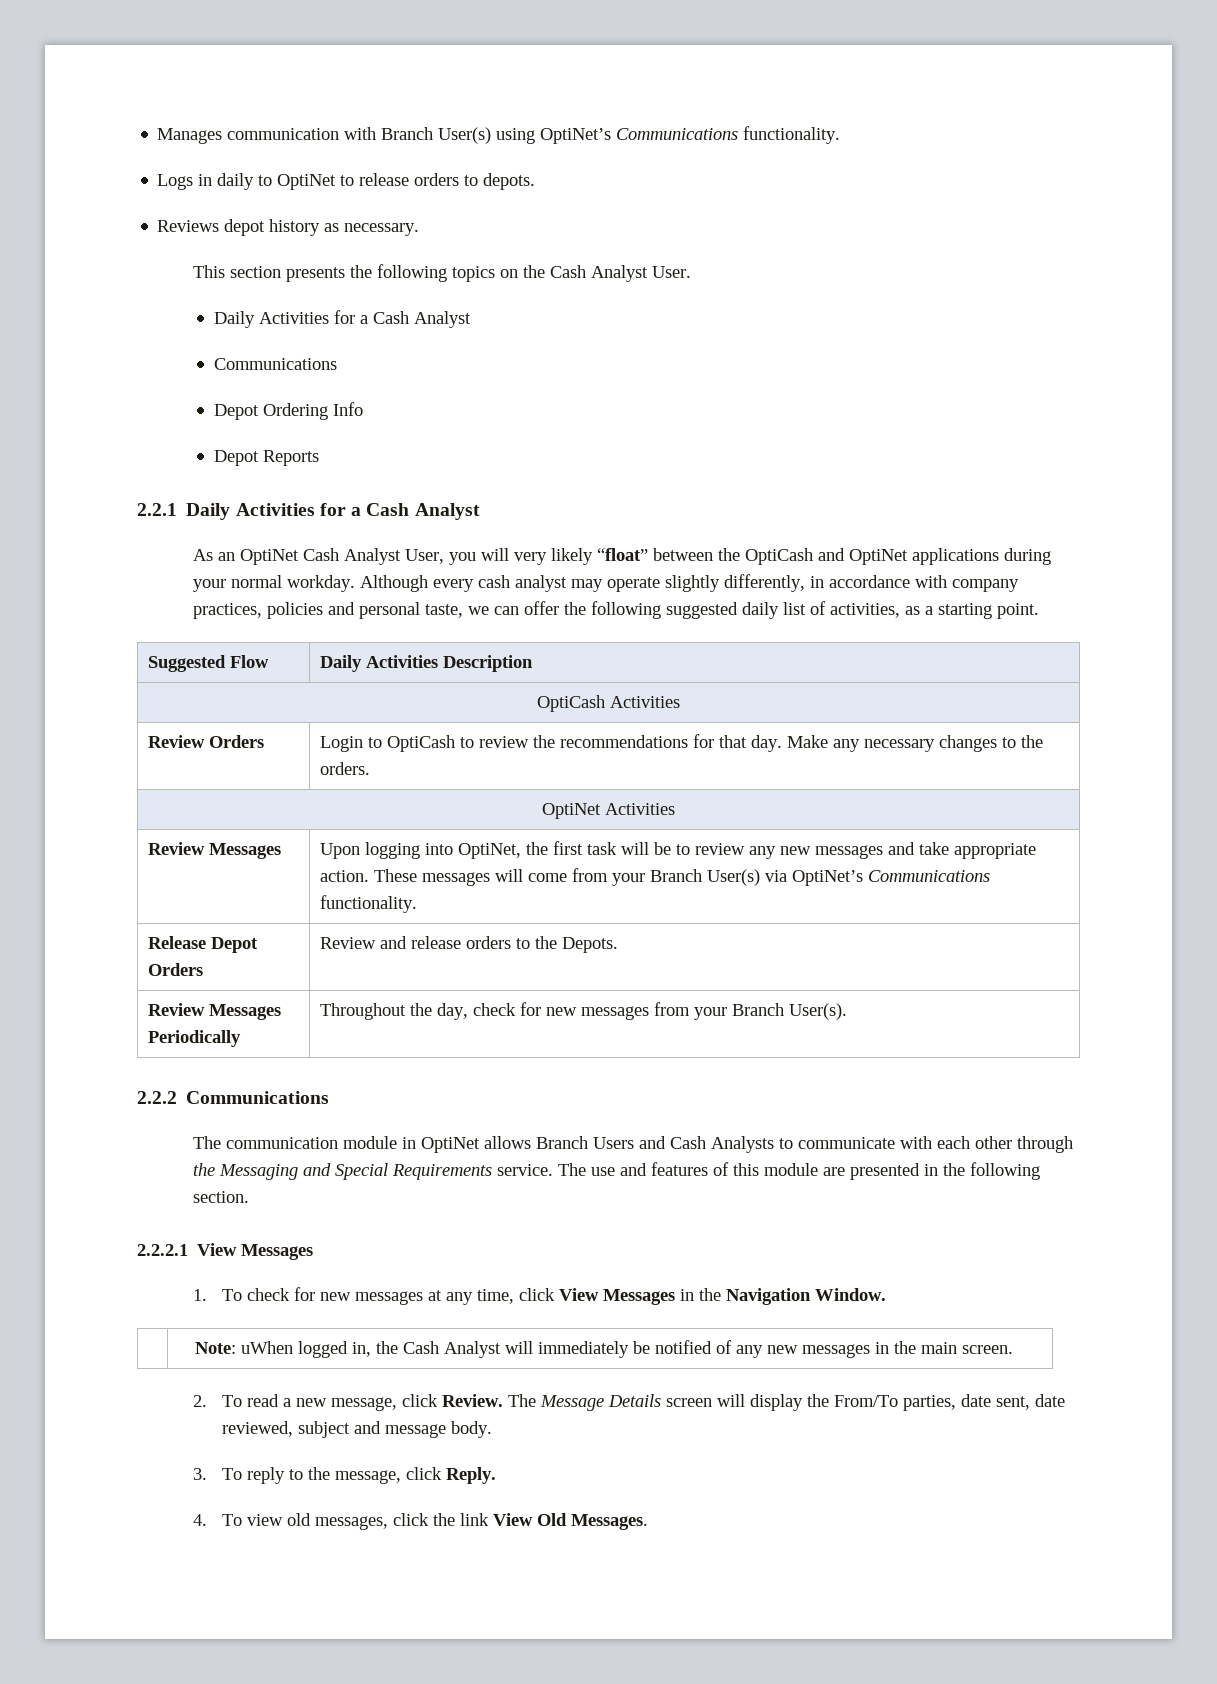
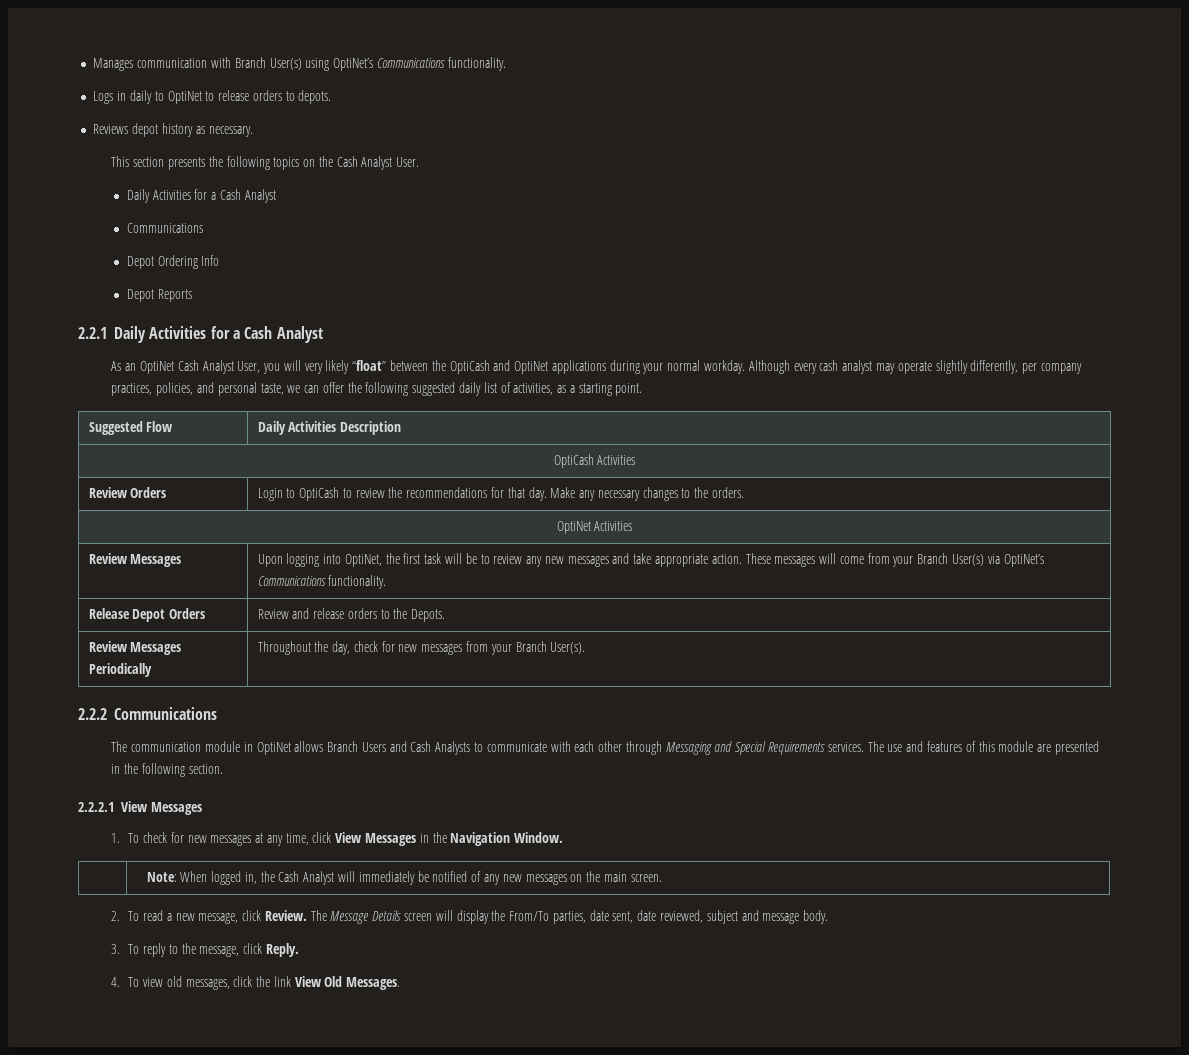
- Although every cash analyst may operate slightly differently, in accordance with company practices, policies and personal taste, we can offer the following suggested daily list of activities, as a starting point.
+ Although every cash analyst may operate slightly differently, per company practices, policies, and personal taste, we can offer the following suggested daily list of activities, as a starting point.
- The communication module in OptiNet allows Branch Users and Cash Analysts to communicate with each other through the Messaging and Special Requirements service.
+ The communication module in OptiNet allows Branch Users and Cash Analysts to communicate with each other through Messaging and Special Requirements services.
- | Note: uWhen logged in, the Cash Analyst will immediately be notified of any new messages in the main screen.
+ | Note: When logged in, the Cash Analyst will immediately be notified of any new messages on the main screen.

